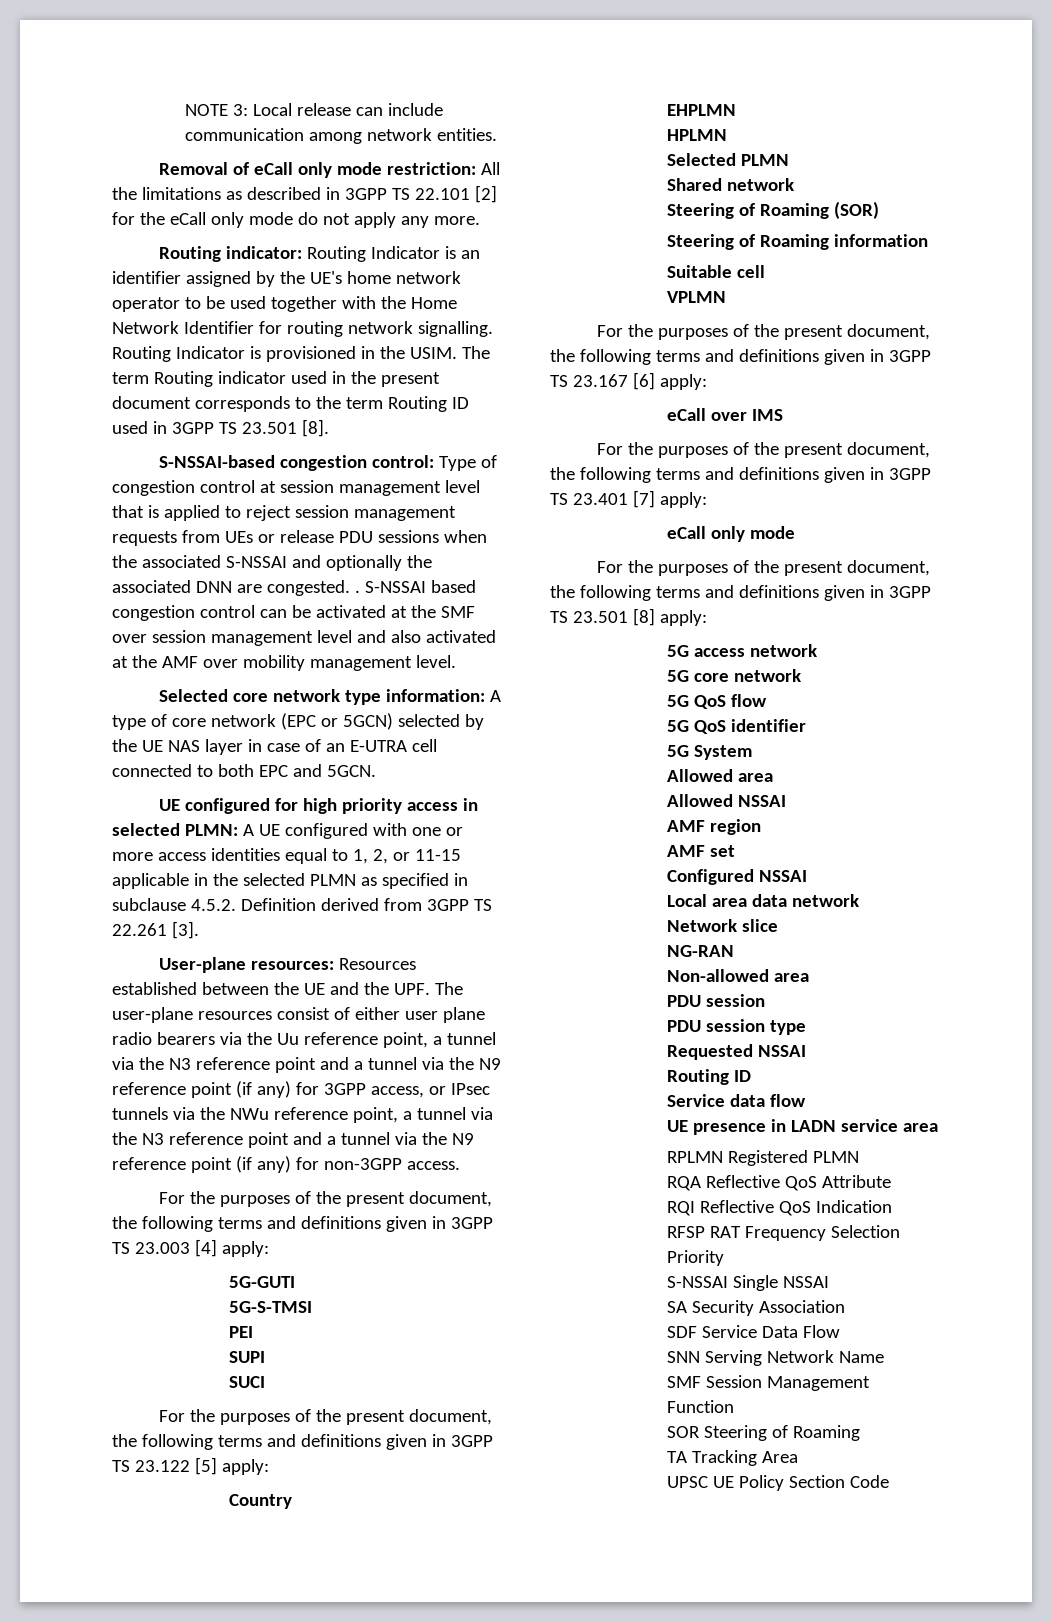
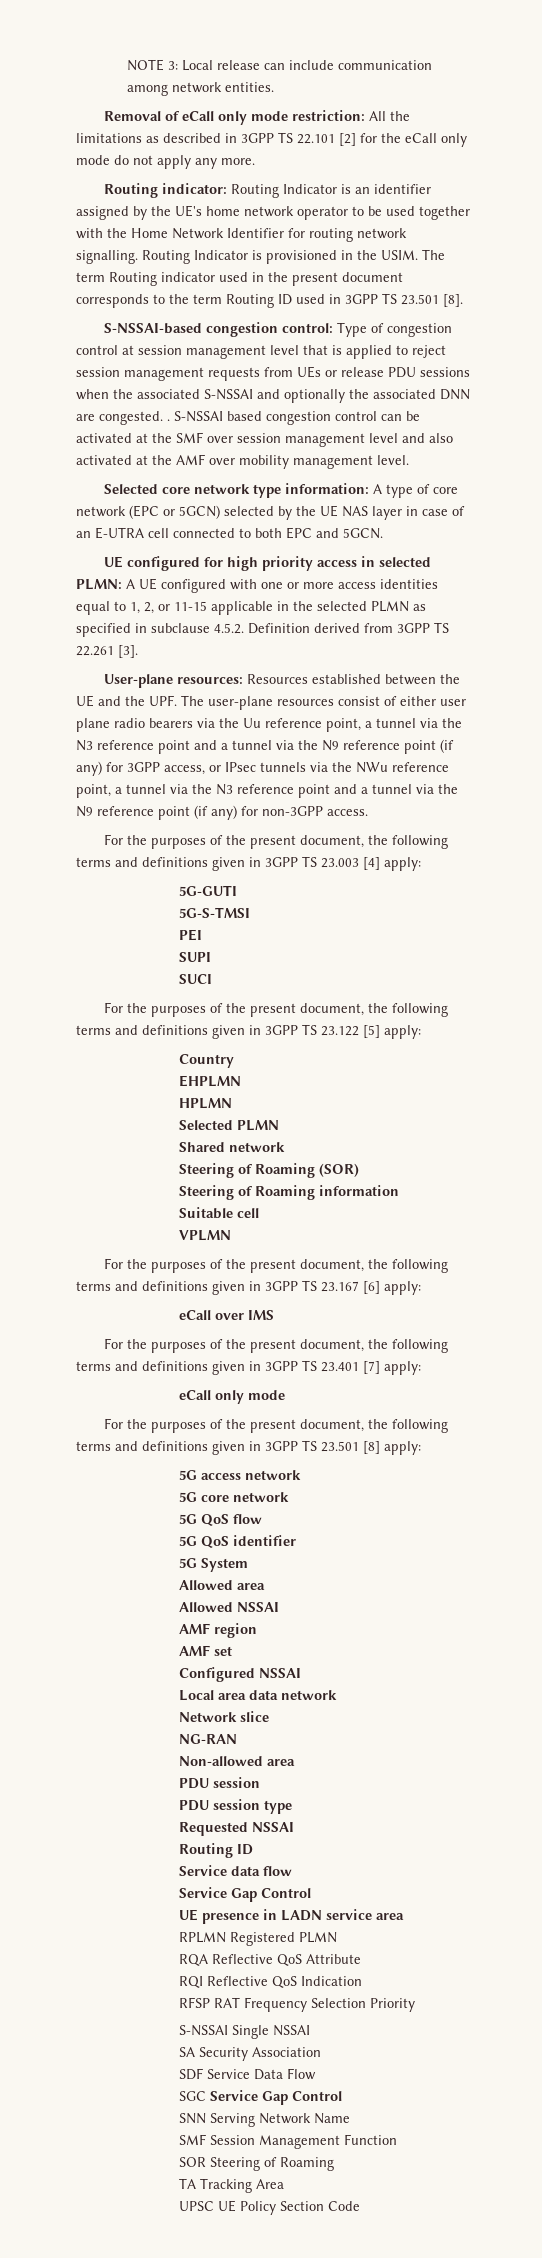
  Service data flow
+ Service Gap Control
+ SGC Service Gap Control

